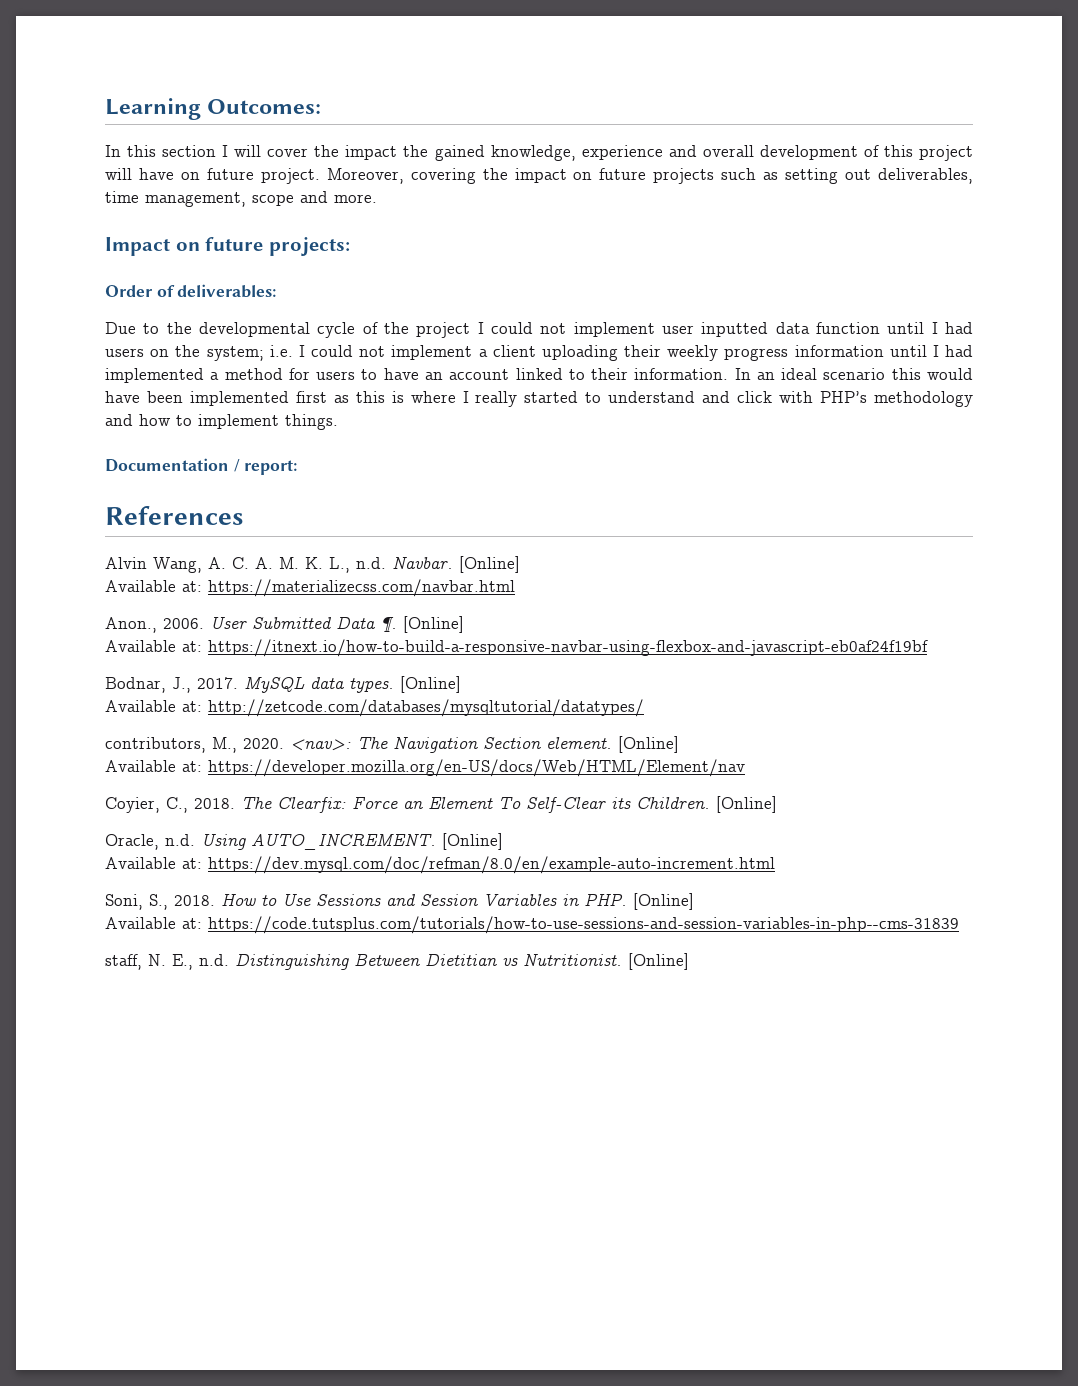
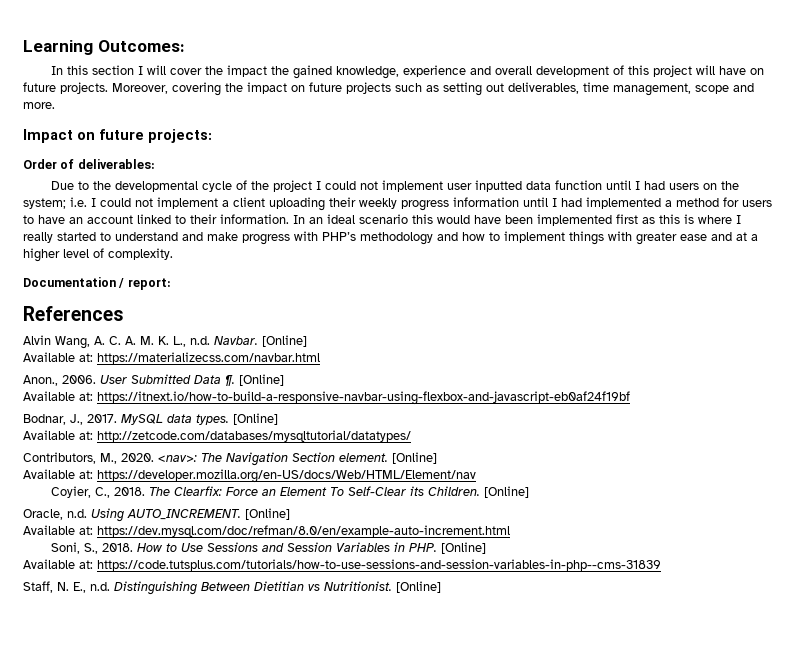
- In this section I will cover the impact the gained knowledge, experience and overall development of this project will have on future project.
+ In this section I will cover the impact the gained knowledge, experience and overall development of this project will have on future projects.
- In an ideal scenario this would have been implemented first as this is where I really started to understand and click with PHP’s methodology and how to implement things.
+ In an ideal scenario this would have been implemented first as this is where I really started to understand and make progress with PHP’s methodology and how to implement things with greater ease and at a higher level of complexity.
- contributors, M., 2020.
+ Contributors, M., 2020.
- staff, N. E., n.d. Distinguishing Between Dietitian vs Nutritionist.
+ Staff, N. E., n.d. Distinguishing Between Dietitian vs Nutritionist.

